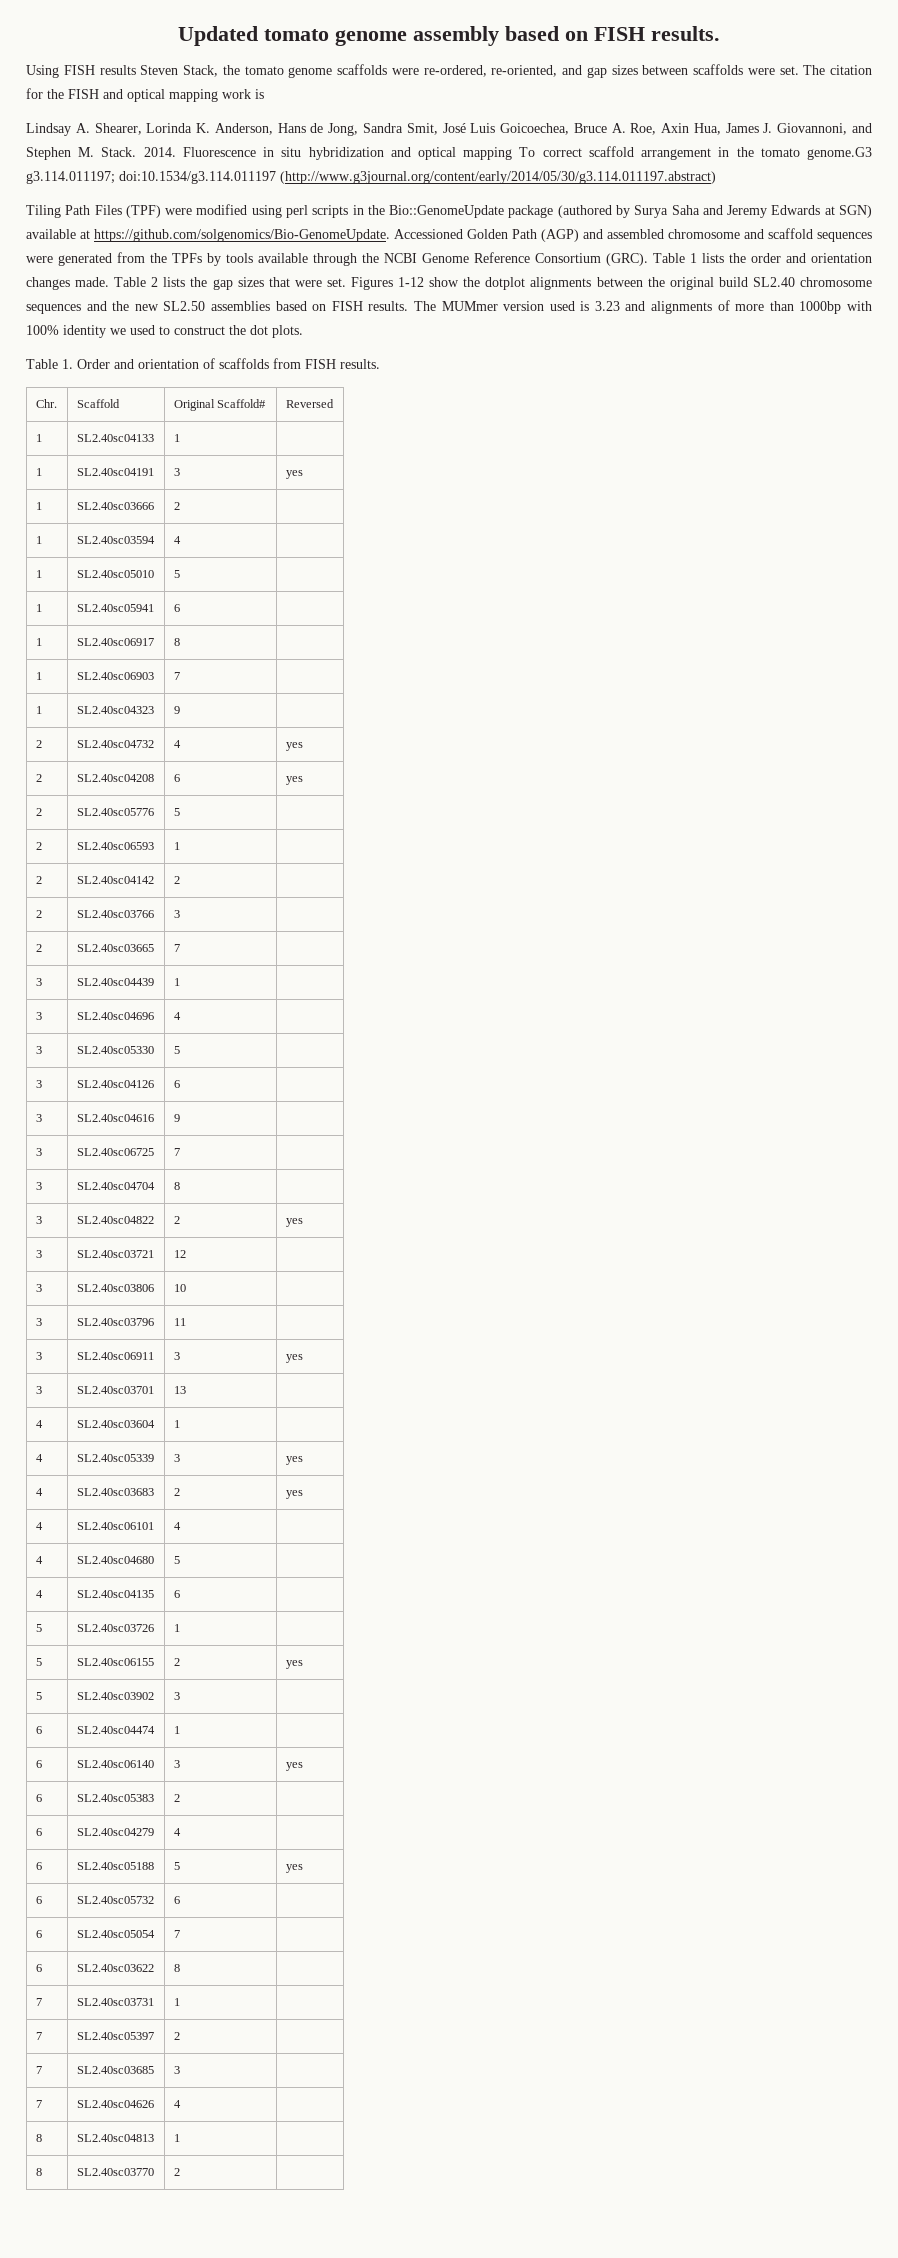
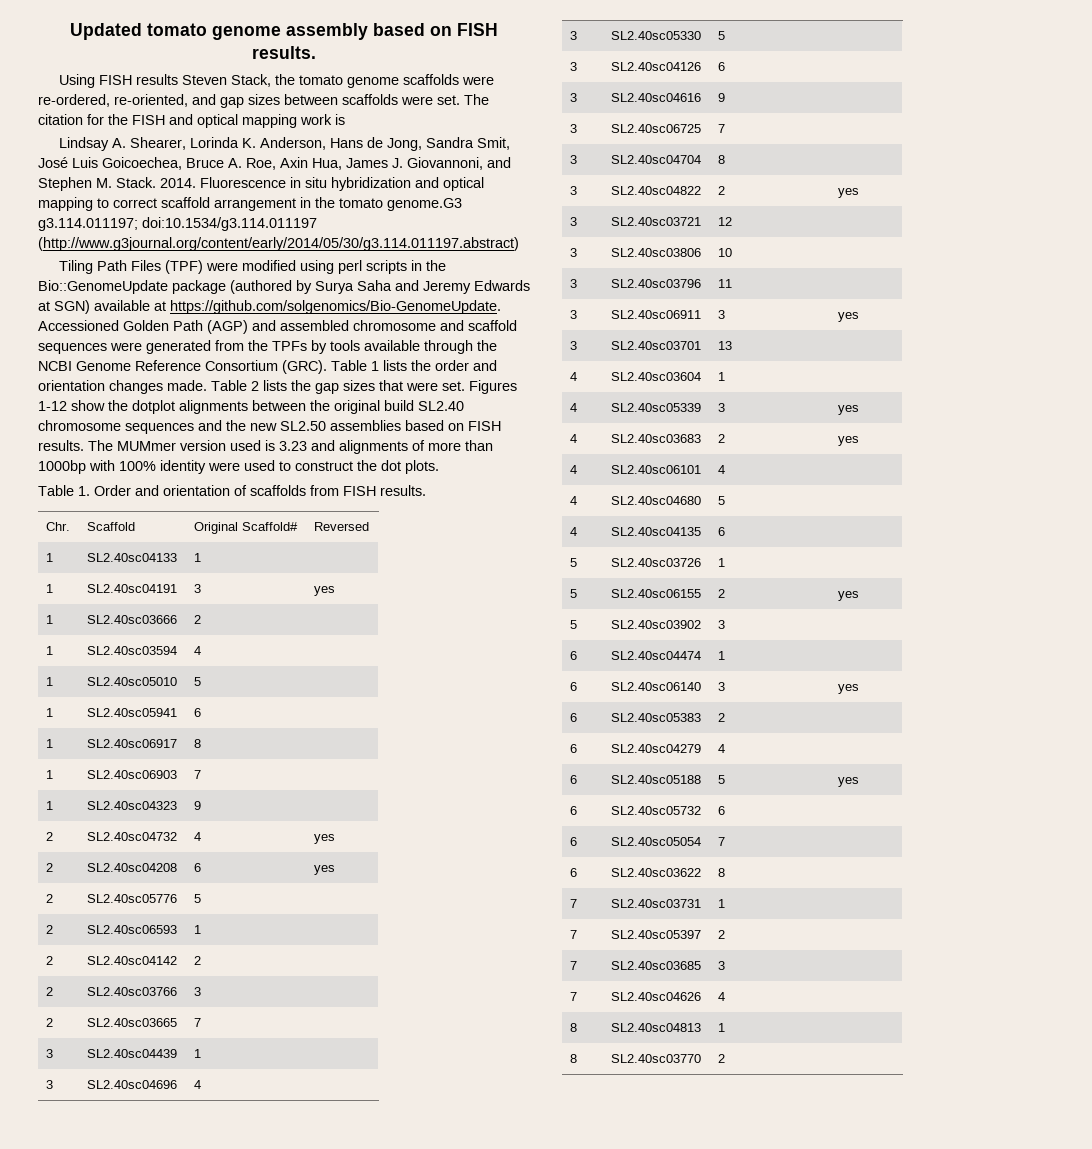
- Fluorescence in situ hybridization and optical mapping To correct scaffold arrangement in the tomato genome.G3 g3.114.011197; doi:10.1534/g3.114.011197 (http://www.g3journal.org/content/early/2014/05/30/g3.114.011197.abstract)
+ Fluorescence in situ hybridization and optical mapping to correct scaffold arrangement in the tomato genome.G3 g3.114.011197; doi:10.1534/g3.114.011197 (http://www.g3journal.org/content/early/2014/05/30/g3.114.011197.abstract)
- The MUMmer version used is 3.23 and alignments of more than 1000bp with 100% identity we used to construct the dot plots.
+ The MUMmer version used is 3.23 and alignments of more than 1000bp with 100% identity were used to construct the dot plots.

